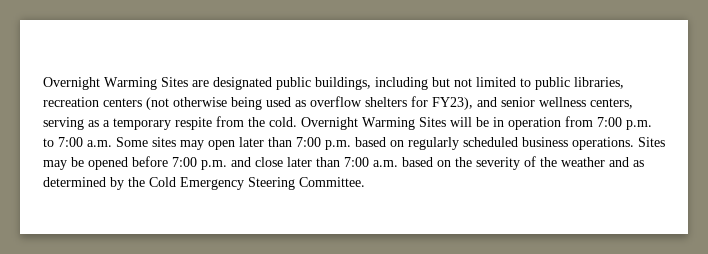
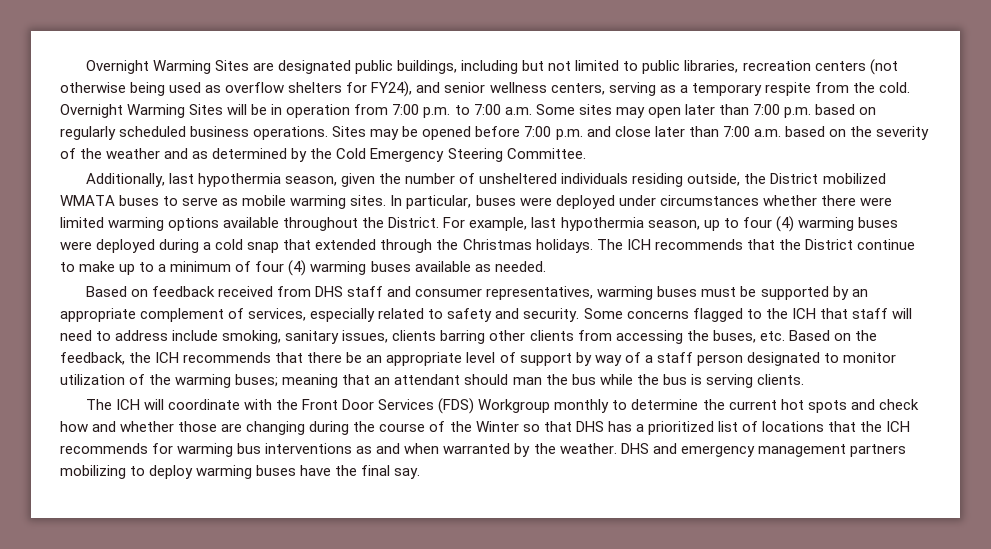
- Overnight Warming Sites are designated public buildings, including but not limited to public libraries, recreation centers (not otherwise being used as overflow shelters for FY23), and senior wellness centers, serving as a temporary respite from the cold.
+ Overnight Warming Sites are designated public buildings, including but not limited to public libraries, recreation centers (not otherwise being used as overflow shelters for FY24), and senior wellness centers, serving as a temporary respite from the cold.
+ Additionally, last hypothermia season, given the number of unsheltered individuals residing outside, the District mobilized WMATA buses to serve as mobile warming sites. In particular, buses were deployed under circumstances whether there were limited warming options available throughout the District. For example, last hypothermia season, up to four (4) warming buses were deployed during a cold snap that extended through the Christmas holidays. The ICH recommends that the District continue to make up to a minimum of four (4) warming buses available as needed.
+ Based on feedback received from DHS staff and consumer representatives, warming buses must be supported by an appropriate complement of services, especially related to safety and security. Some concerns flagged to the ICH that staff will need to address include smoking, sanitary issues, clients barring other clients from accessing the buses, etc. Based on the feedback, the ICH recommends that there be an appropriate level of support by way of a staff person designated to monitor utilization of the warming buses; meaning that an attendant should man the bus while the bus is serving clients.
+ The ICH will coordinate with the Front Door Services (FDS) Workgroup monthly to determine the current hot spots and check how and whether those are changing during the course of the Winter so that DHS has a prioritized list of locations that the ICH recommends for warming bus interventions as and when warranted by the weather. DHS and emergency management partners mobilizing to deploy warming buses have the final say.

